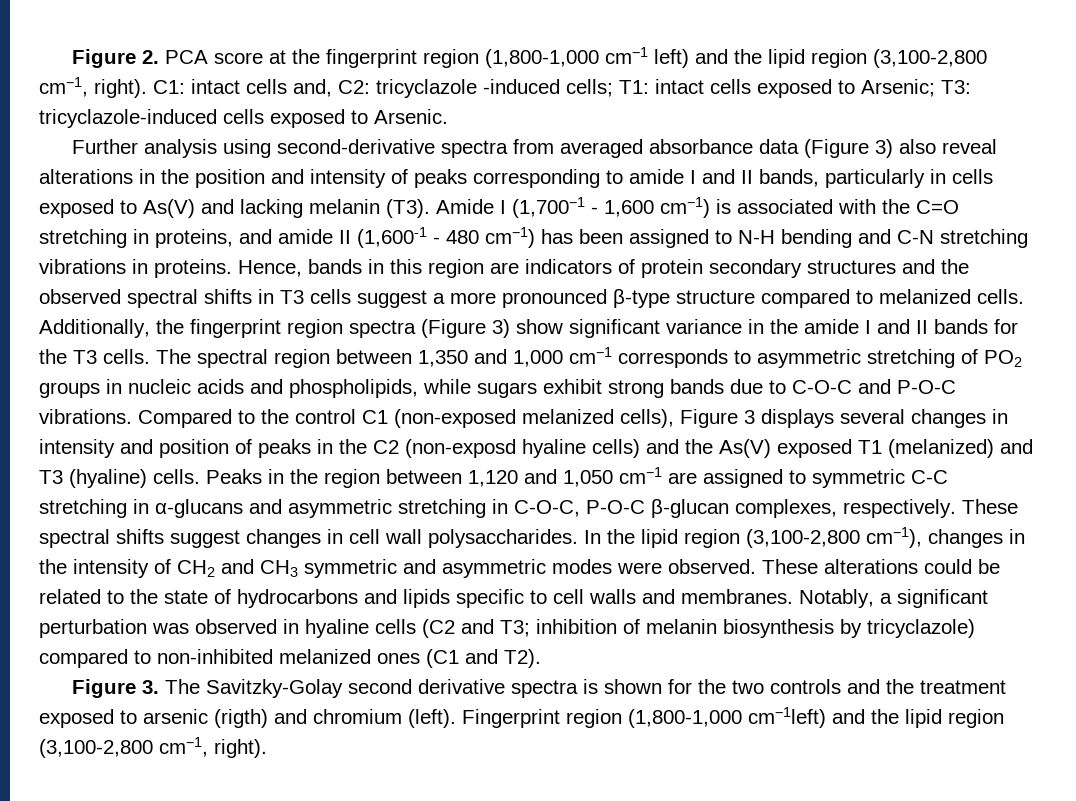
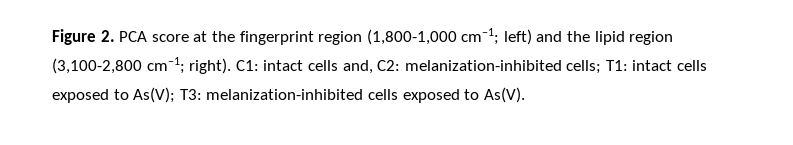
- Figure 2. PCA score at the fingerprint region (1,800-1,000 cm−1 left) and the lipid region (3,100-2,800 cm−1, right).
+ Figure 2. PCA score at the fingerprint region (1,800-1,000 cm−1; left) and the lipid region (3,100-2,800 cm−1; right).
- C1: intact cells and, C2: tricyclazole -induced cells; T1: intact cells exposed to Arsenic; T3: tricyclazole-induced cells exposed to Arsenic.
- Further analysis using second-derivative spectra from averaged absorbance data (Figure 3) also reveal alterations in the position and intensity of peaks corresponding to amide I and II bands, particularly in cells exposed to As(V) and lacking melanin (T3). Amide I (1,700−1 - 1,600 cm−1) is associated with the C=O stretching in proteins, and amide II (1,600-1 - 480 cm−1) has been assigned to N-H bending and C-N stretching vibrations in proteins. Hence, bands in this region are indicators of protein secondary structures and the observed spectral shifts in T3 cells suggest a more pronounced β-type structure compared to melanized cells. Additionally, the fingerprint region spectra (Figure 3) show significant variance in the amide I and II bands for the T3 cells. The spectral region between 1,350 and 1,000 cm−1 corresponds to asymmetric stretching of PO2 groups in nucleic acids and phospholipids, while sugars exhibit strong bands due to C-O-C and P-O-C vibrations. Compared to the control C1 (non-exposed melanized cells), Figure 3 displays several changes in intensity and position of peaks in the C2 (non-exposd hyaline cells) and the As(V) exposed T1 (melanized) and T3 (hyaline) cells. Peaks in the region between 1,120 and 1,050 cm−1 are assigned to symmetric C-C stretching in α-glucans and asymmetric stretching in C-O-C, P-O-C β-glucan complexes, respectively. These spectral shifts suggest changes in cell wall polysaccharides. In the lipid region (3,100-2,800 cm−1), changes in the intensity of CH2 and CH3 symmetric and asymmetric modes were observed. These alterations could be related to the state of hydrocarbons and lipids specific to cell walls and membranes. Notably, a significant perturbation was observed in hyaline cells (C2 and T3; inhibition of melanin biosynthesis by tricyclazole) compared to non-inhibited melanized ones (C1 and T2).
- Figure 3. The Savitzky-Golay second derivative spectra is shown for the two controls and the treatment exposed to arsenic (rigth) and chromium (left). Fingerprint region (1,800-1,000 cm−1left) and the lipid region (3,100-2,800 cm−1, right).
+ C1: intact cells and, C2: melanization-inhibited cells; T1: intact cells exposed to As(V); T3: melanization-inhibited cells exposed to As(V).

